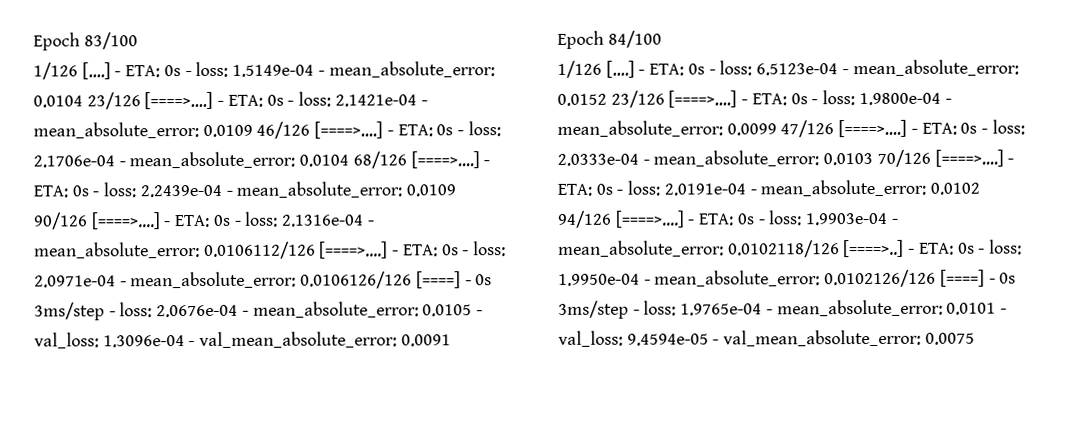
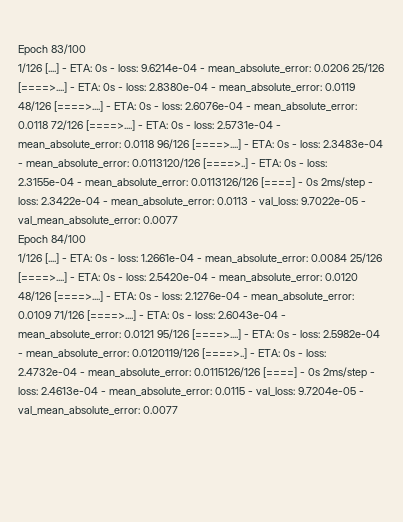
- - ETA: 0s - loss: 1.5149e-04 - mean_absolute_error: 0.0104 23/126 [====>....] - ETA: 0s - loss: 2.1421e-04 - mean_absolute_error: 0.0109 46/126 [====>....] - ETA: 0s - loss: 2.1706e-04 - mean_absolute_error: 0.0104 68/126 [====>....] - ETA: 0s - loss: 2.2439e-04 - mean_absolute_error: 0.0109 90/126 [====>....] - ETA: 0s - loss: 2.1316e-04 - mean_absolute_error: 0.0106112/126 [====>....] - ETA: 0s - loss: 2.0971e-04 - mean_absolute_error: 0.0106126/126 [====] - 0s 3ms/step - loss: 2.0676e-04 - mean_absolute_error: 0.0105 - val_loss: 1.3096e-04 - val_mean_absolute_error: 0.0091
+ - ETA: 0s - loss: 9.6214e-04 - mean_absolute_error: 0.0206 25/126 [====>....] - ETA: 0s - loss: 2.8380e-04 - mean_absolute_error: 0.0119 48/126 [====>....] - ETA: 0s - loss: 2.6076e-04 - mean_absolute_error: 0.0118 72/126 [====>....] - ETA: 0s - loss: 2.5731e-04 - mean_absolute_error: 0.0118 96/126 [====>....] - ETA: 0s - loss: 2.3483e-04 - mean_absolute_error: 0.0113120/126 [====>..] - ETA: 0s - loss: 2.3155e-04 - mean_absolute_error: 0.0113126/126 [====] - 0s 2ms/step - loss: 2.3422e-04 - mean_absolute_error: 0.0113 - val_loss: 9.7022e-05 - val_mean_absolute_error: 0.0077
- - ETA: 0s - loss: 6.5123e-04 - mean_absolute_error: 0.0152 23/126 [====>....] - ETA: 0s - loss: 1.9800e-04 - mean_absolute_error: 0.0099 47/126 [====>....] - ETA: 0s - loss: 2.0333e-04 - mean_absolute_error: 0.0103 70/126 [====>....] - ETA: 0s - loss: 2.0191e-04 - mean_absolute_error: 0.0102 94/126 [====>....] - ETA: 0s - loss: 1.9903e-04 - mean_absolute_error: 0.0102118/126 [====>..] - ETA: 0s - loss: 1.9950e-04 - mean_absolute_error: 0.0102126/126 [====] - 0s 3ms/step - loss: 1.9765e-04 - mean_absolute_error: 0.0101 - val_loss: 9.4594e-05 - val_mean_absolute_error: 0.0075
+ - ETA: 0s - loss: 1.2661e-04 - mean_absolute_error: 0.0084 25/126 [====>....] - ETA: 0s - loss: 2.5420e-04 - mean_absolute_error: 0.0120 48/126 [====>....] - ETA: 0s - loss: 2.1276e-04 - mean_absolute_error: 0.0109 71/126 [====>....] - ETA: 0s - loss: 2.6043e-04 - mean_absolute_error: 0.0121 95/126 [====>....] - ETA: 0s - loss: 2.5982e-04 - mean_absolute_error: 0.0120119/126 [====>..] - ETA: 0s - loss: 2.4732e-04 - mean_absolute_error: 0.0115126/126 [====] - 0s 2ms/step - loss: 2.4613e-04 - mean_absolute_error: 0.0115 - val_loss: 9.7204e-05 - val_mean_absolute_error: 0.0077

